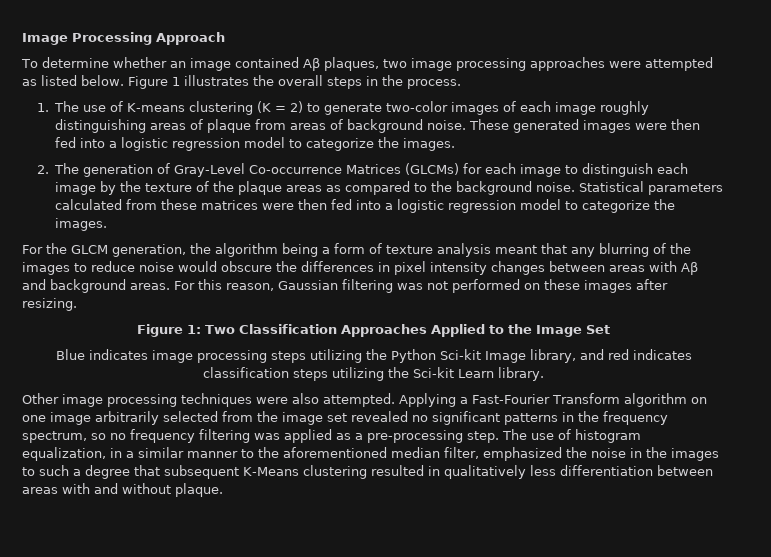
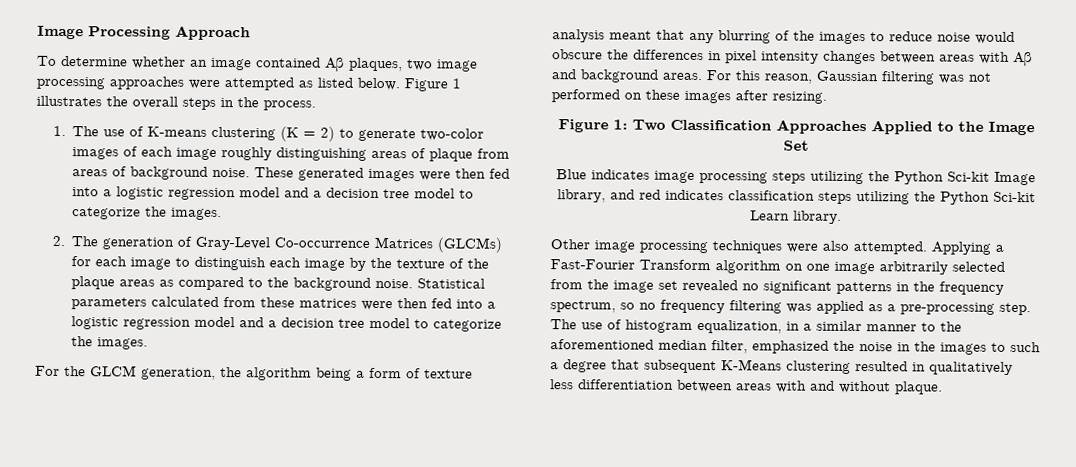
- These generated images were then fed into a logistic regression model to categorize the images.
+ These generated images were then fed into a logistic regression model and a decision tree model to categorize the images.
- Statistical parameters calculated from these matrices were then fed into a logistic regression model to categorize the images.
+ Statistical parameters calculated from these matrices were then fed into a logistic regression model and a decision tree model to categorize the images.
- Blue indicates image processing steps utilizing the Python Sci-kit Image library, and red indicates classification steps utilizing the Sci-kit Learn library.
+ Blue indicates image processing steps utilizing the Python Sci-kit Image library, and red indicates classification steps utilizing the Python Sci-kit Learn library.

